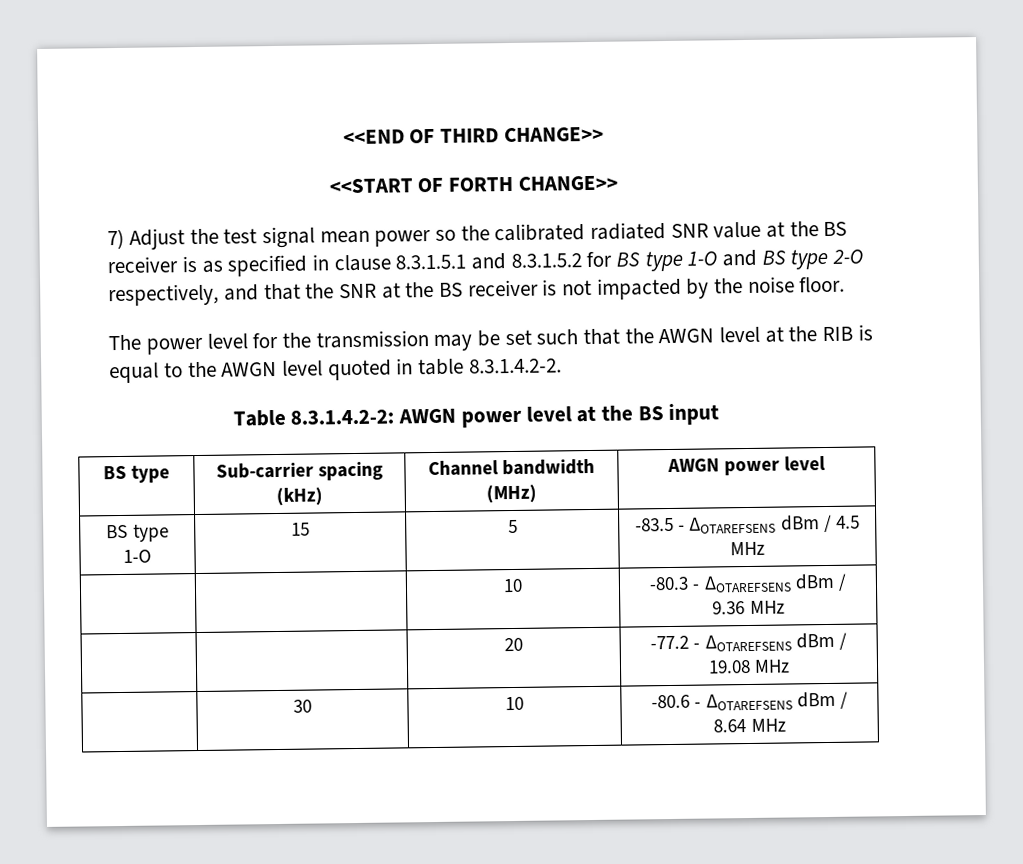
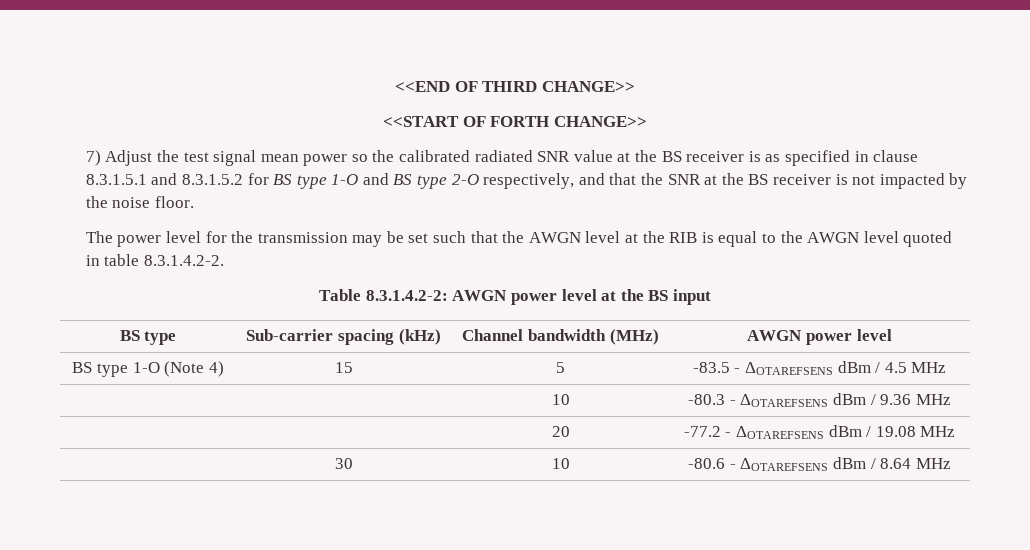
- BS type 1-O | 15 | 5 | -83.5 - ΔOTAREFSENS dBm / 4.5 MHz
+ BS type 1-O (Note 4) | 15 | 5 | -83.5 - ΔOTAREFSENS dBm / 4.5 MHz

